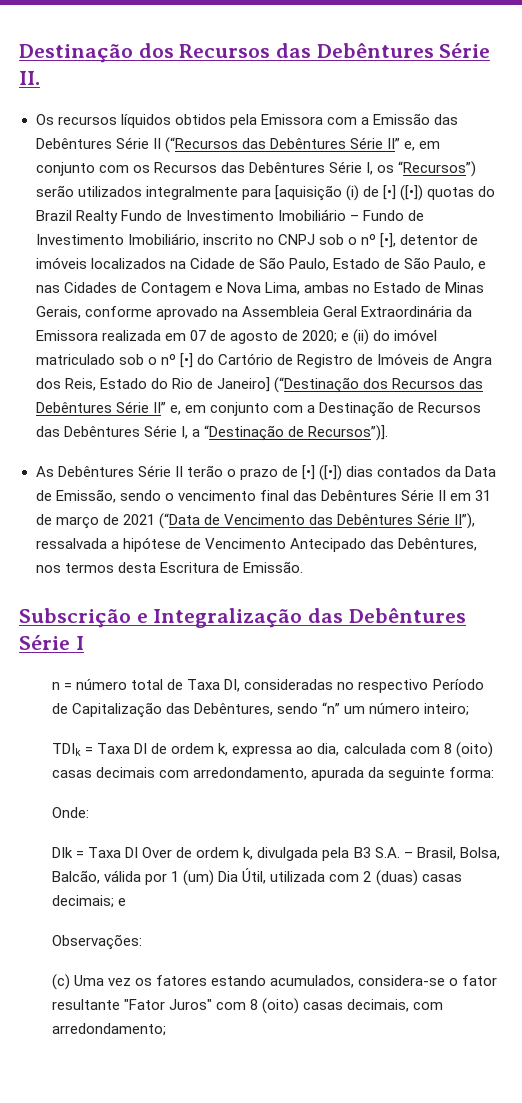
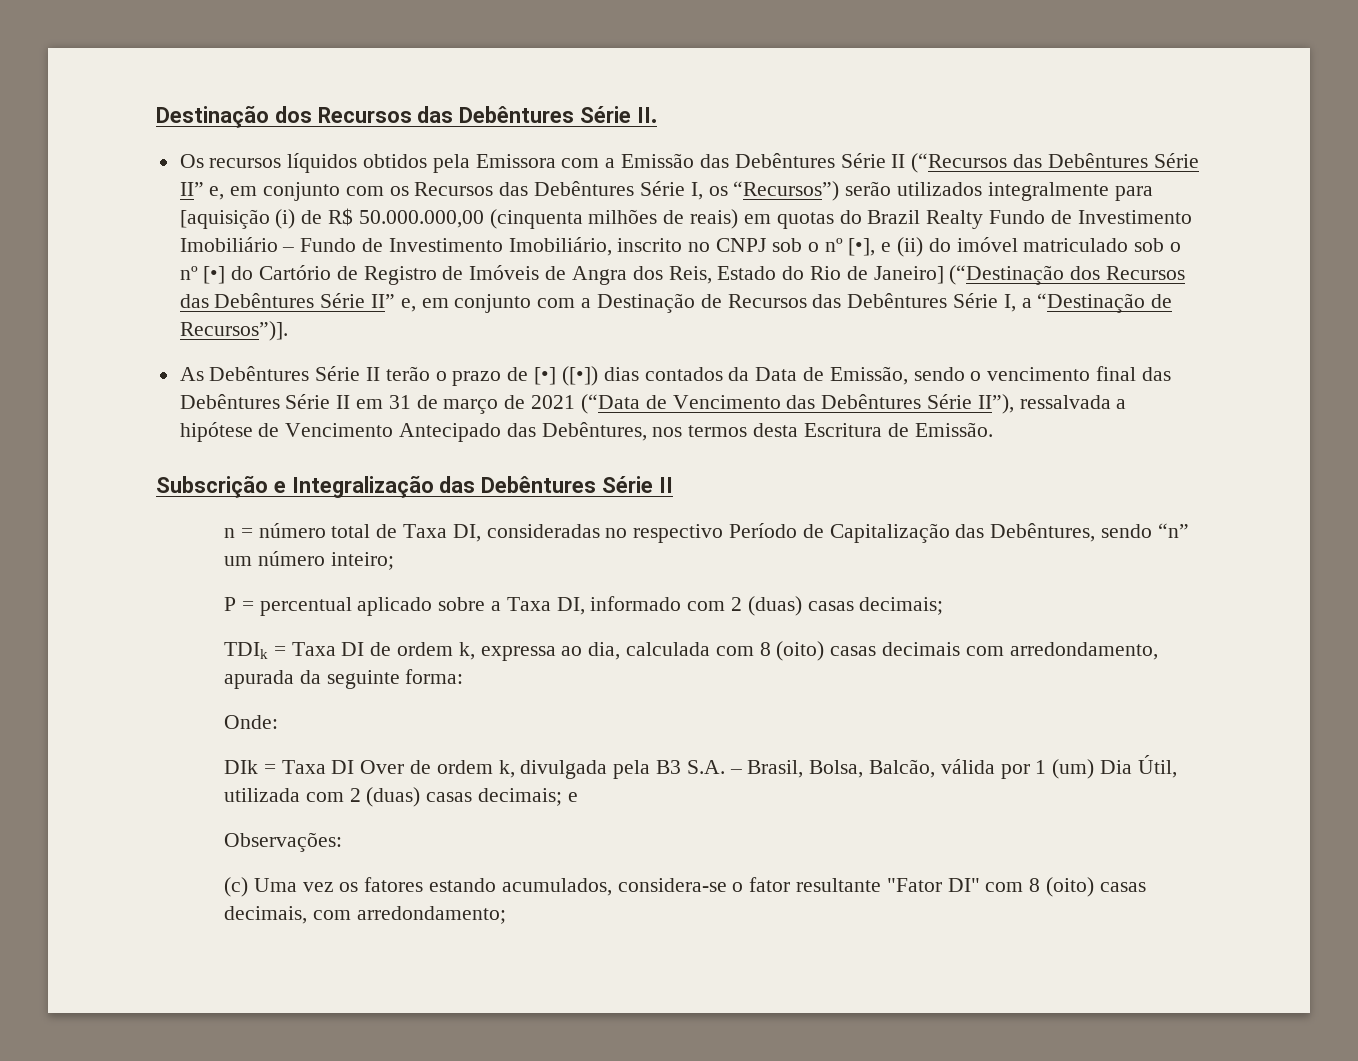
- Os recursos líquidos obtidos pela Emissora com a Emissão das Debêntures Série II (“Recursos das Debêntures Série II” e, em conjunto com os Recursos das Debêntures Série I, os “Recursos”) serão utilizados integralmente para [aquisição (i) de [•] ([•]) quotas do Brazil Realty Fundo de Investimento Imobiliário – Fundo de Investimento Imobiliário, inscrito no CNPJ sob o nº [•], detentor de imóveis localizados na Cidade de São Paulo, Estado de São Paulo, e nas Cidades de Contagem e Nova Lima, ambas no Estado de Minas Gerais, conforme aprovado na Assembleia Geral Extraordinária da Emissora realizada em 07 de agosto de 2020; e (ii) do imóvel matriculado sob o nº [•] do Cartório de Registro de Imóveis de Angra dos Reis, Estado do Rio de Janeiro] (“Destinação dos Recursos das Debêntures Série II” e, em conjunto com a Destinação de Recursos das Debêntures Série I, a “Destinação de Recursos”)].
+ Os recursos líquidos obtidos pela Emissora com a Emissão das Debêntures Série II (“Recursos das Debêntures Série II” e, em conjunto com os Recursos das Debêntures Série I, os “Recursos”) serão utilizados integralmente para [aquisição (i) de R$ 50.000.000,00 (cinquenta milhões de reais) em quotas do Brazil Realty Fundo de Investimento Imobiliário – Fundo de Investimento Imobiliário, inscrito no CNPJ sob o nº [•], e (ii) do imóvel matriculado sob o nº [•] do Cartório de Registro de Imóveis de Angra dos Reis, Estado do Rio de Janeiro] (“Destinação dos Recursos das Debêntures Série II” e, em conjunto com a Destinação de Recursos das Debêntures Série I, a “Destinação de Recursos”)].
- Subscrição e Integralização das Debêntures Série I
+ Subscrição e Integralização das Debêntures Série II
+ P = percentual aplicado sobre a Taxa DI, informado com 2 (duas) casas decimais;
- (c) Uma vez os fatores estando acumulados, considera-se o fator resultante "Fator Juros" com 8 (oito) casas decimais, com arredondamento;
+ (c) Uma vez os fatores estando acumulados, considera-se o fator resultante "Fator DI" com 8 (oito) casas decimais, com arredondamento;

